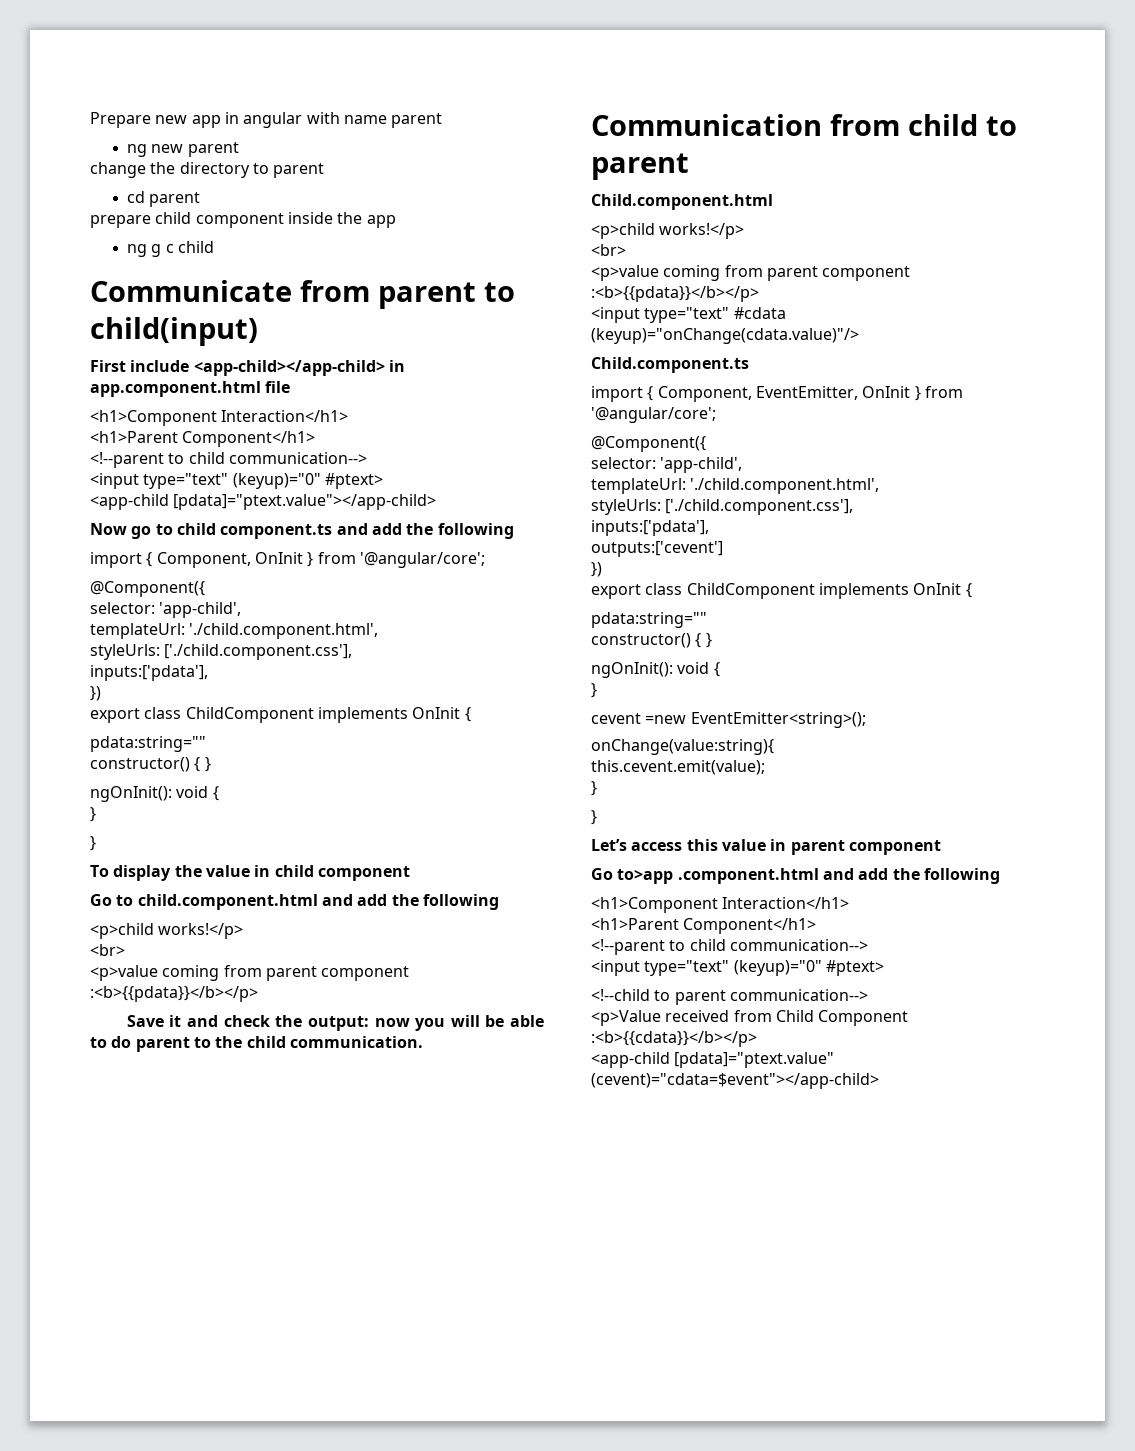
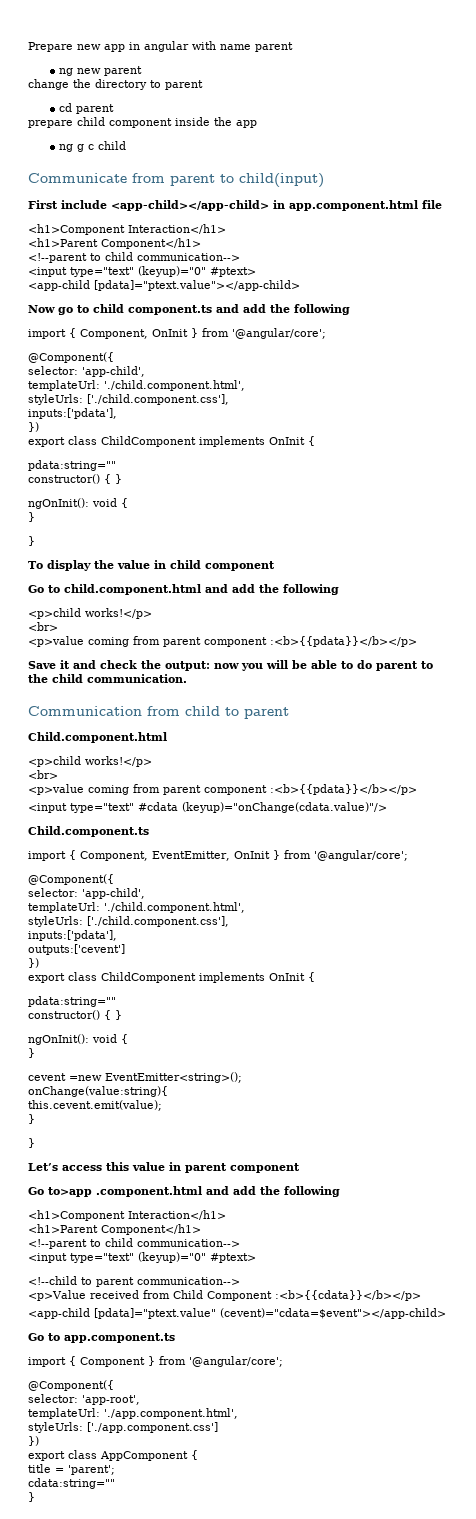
+ Go to app.component.ts
+ import { Component } from '@angular/core';
+ @Component({
+ selector: 'app-root',
+ templateUrl: './app.component.html',
+ styleUrls: ['./app.component.css']
+ })
+ export class AppComponent {
+ title = 'parent';
+ cdata:string=""
+ }

